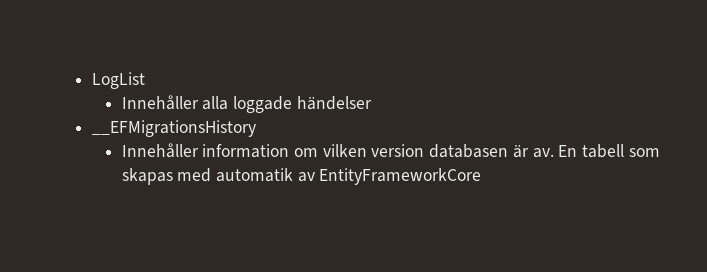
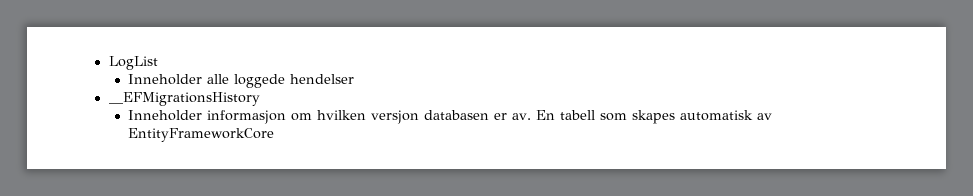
- Innehåller alla loggade händelser
+ Inneholder alle loggede hendelser
  __EFMigrationsHistory
- Innehåller information om vilken version databasen är av.
+ Inneholder informasjon om hvilken versjon databasen er av.
- En tabell som skapas med automatik av EntityFrameworkCore
+ En tabell som skapes automatisk av EntityFrameworkCore

